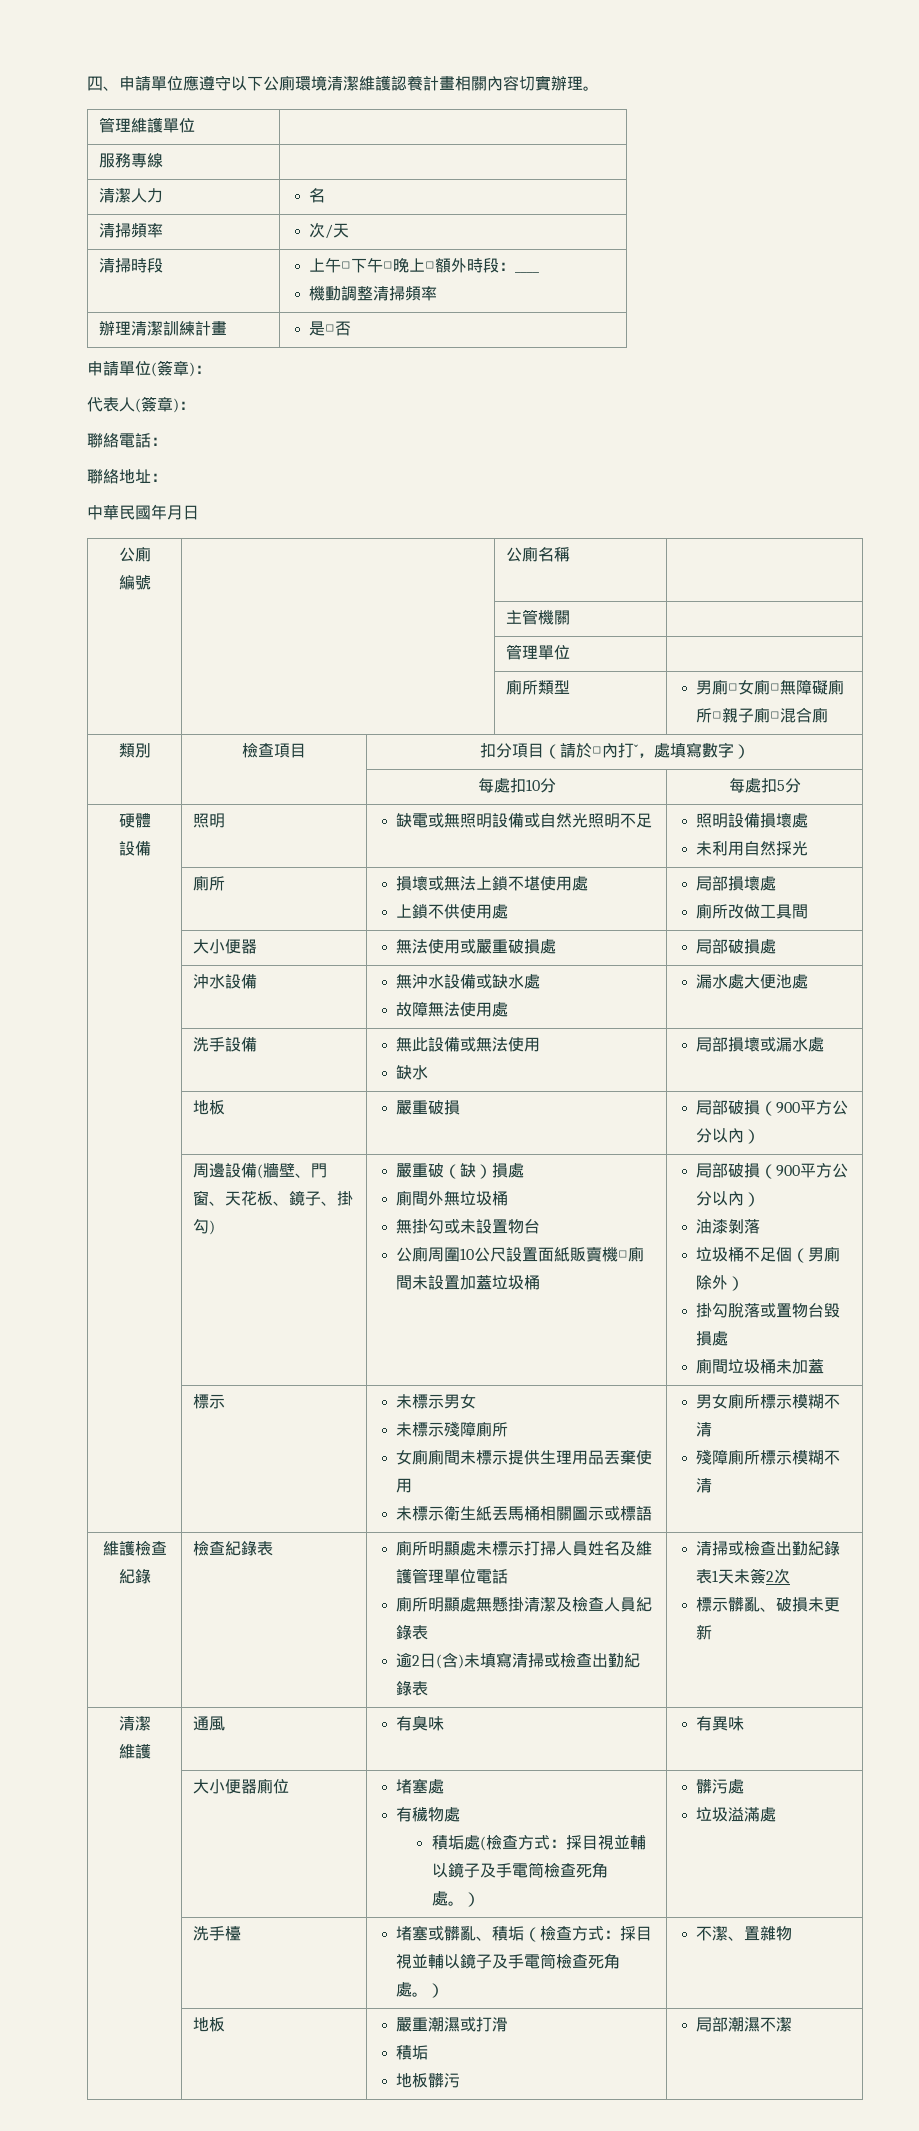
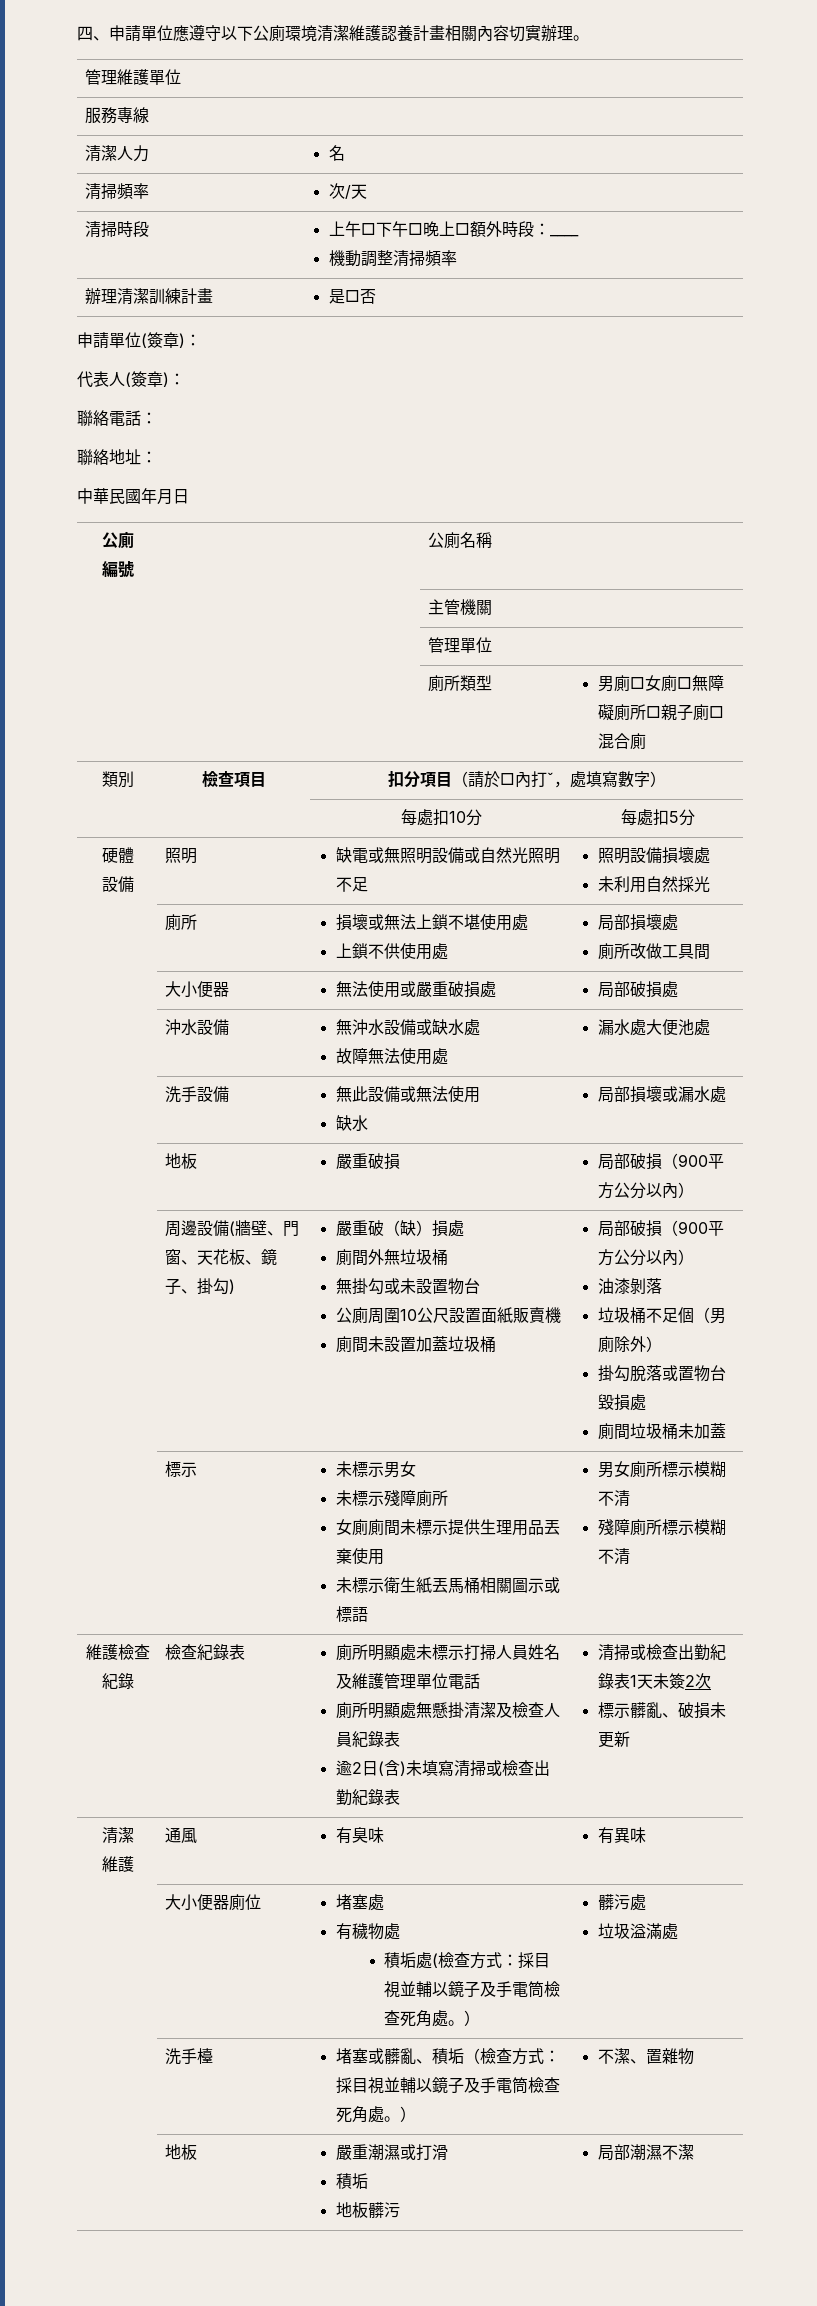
- 公廁周圍10公尺設置面紙販賣機□廁間未設置加蓋垃圾桶
+ 公廁周圍10公尺設置面紙販賣機
+ 廁間未設置加蓋垃圾桶

